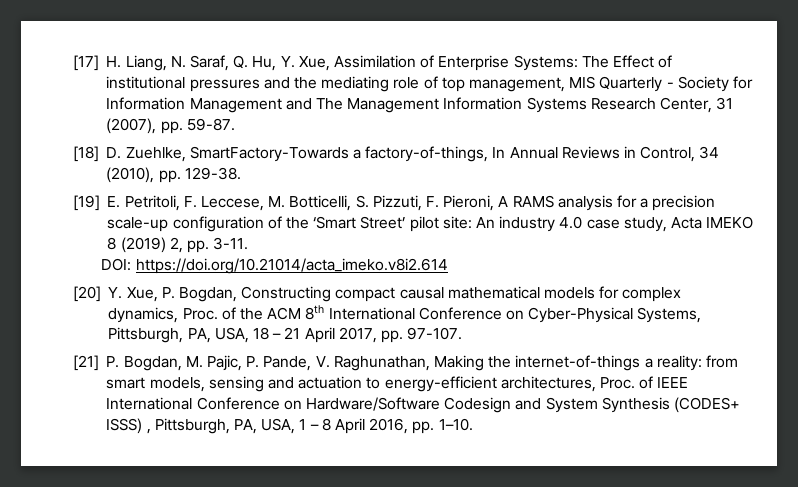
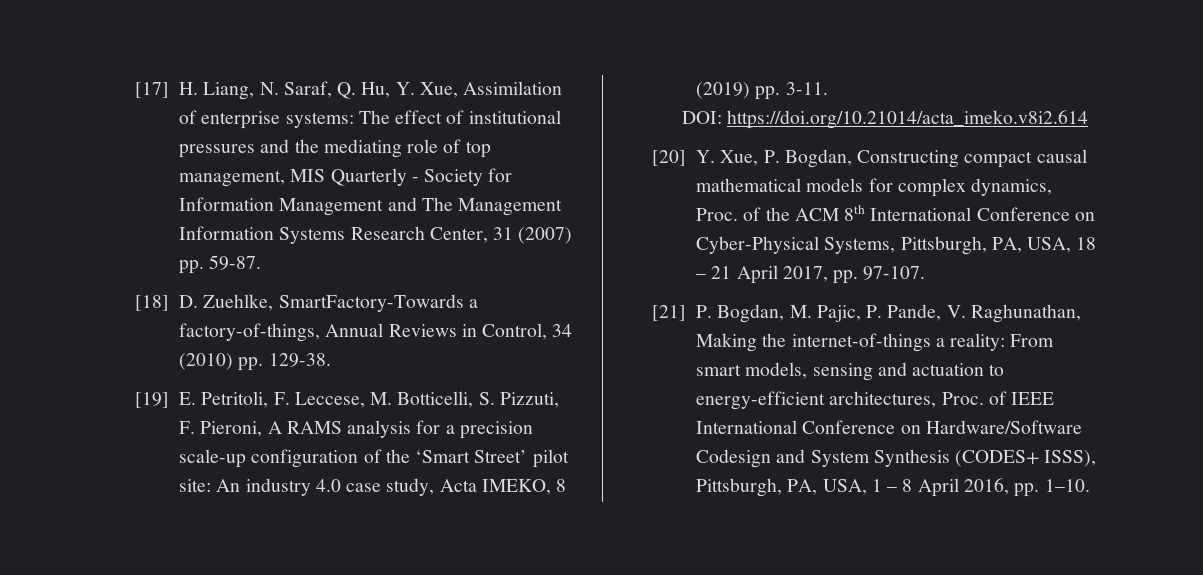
- [17] H. Liang, N. Saraf, Q. Hu, Y. Xue, Assimilation of Enterprise Systems: The Effect of institutional pressures and the mediating role of top management, MIS Quarterly - Society for Information Management and The Management Information Systems Research Center, 31 (2007), pp. 59-87.
+ [17] H. Liang, N. Saraf, Q. Hu, Y. Xue, Assimilation of enterprise systems: The effect of institutional pressures and the mediating role of top management, MIS Quarterly - Society for Information Management and The Management Information Systems Research Center, 31 (2007) pp. 59-87.
- [18] D. Zuehlke, SmartFactory-Towards a factory-of-things, In Annual Reviews in Control, 34 (2010), pp. 129-38.
+ [18] D. Zuehlke, SmartFactory-Towards a factory-of-things, Annual Reviews in Control, 34 (2010) pp. 129-38.
- [19] E. Petritoli, F. Leccese, M. Botticelli, S. Pizzuti, F. Pieroni, A RAMS analysis for a precision scale-up configuration of the ‘Smart Street’ pilot site: An industry 4.0 case study, Acta IMEKO 8 (2019) 2, pp. 3-11.
+ [19] E. Petritoli, F. Leccese, M. Botticelli, S. Pizzuti, F. Pieroni, A RAMS analysis for a precision scale-up configuration of the ‘Smart Street’ pilot site: An industry 4.0 case study, Acta IMEKO, 8 (2019) pp. 3-11.
- [21] P. Bogdan, M. Pajic, P. Pande, V. Raghunathan, Making the internet-of-things a reality: from smart models, sensing and actuation to energy-efficient architectures, Proc. of IEEE International Conference on Hardware/Software Codesign and System Synthesis (CODES+ ISSS) , Pittsburgh, PA, USA, 1 – 8 April 2016, pp. 1–10.
+ [21] P. Bogdan, M. Pajic, P. Pande, V. Raghunathan, Making the internet-of-things a reality: From smart models, sensing and actuation to energy-efficient architectures, Proc. of IEEE International Conference on Hardware/Software Codesign and System Synthesis (CODES+ ISSS), Pittsburgh, PA, USA, 1 – 8 April 2016, pp. 1–10.

